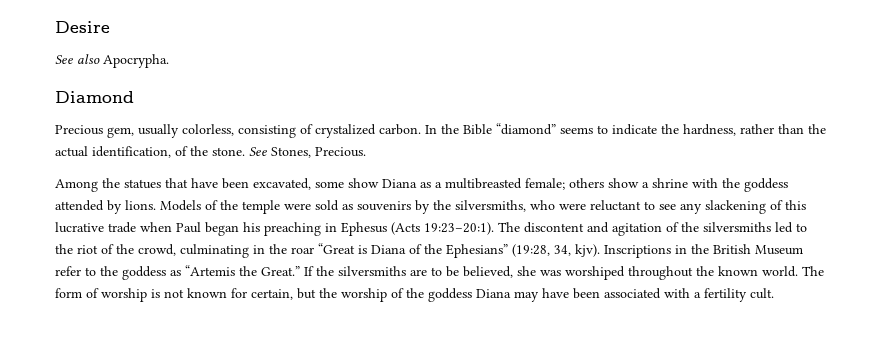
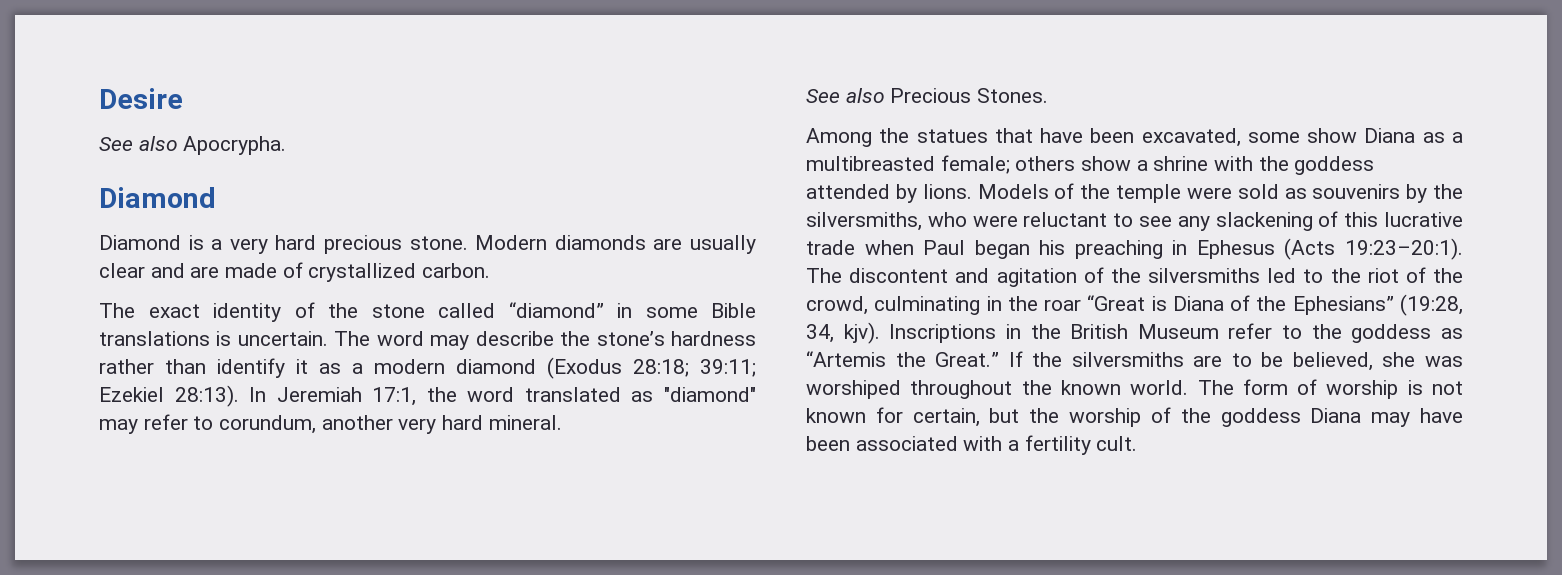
- Precious gem, usually colorless, consisting of crystalized carbon. In the Bible “diamond” seems to indicate the hardness, rather than the actual identification, of the stone. See Stones, Precious.
+ Diamond is a very hard precious stone. Modern diamonds are usually clear and are made of crystallized carbon.
+ The exact identity of the stone called “diamond” in some Bible translations is uncertain. The word may describe the stone’s hardness rather than identify it as a modern diamond (Exodus 28:18; 39:11; Ezekiel 28:13). In Jeremiah 17:1, the word translated as "diamond" may refer to corundum, another very hard mineral.
+ See also Precious Stones.

